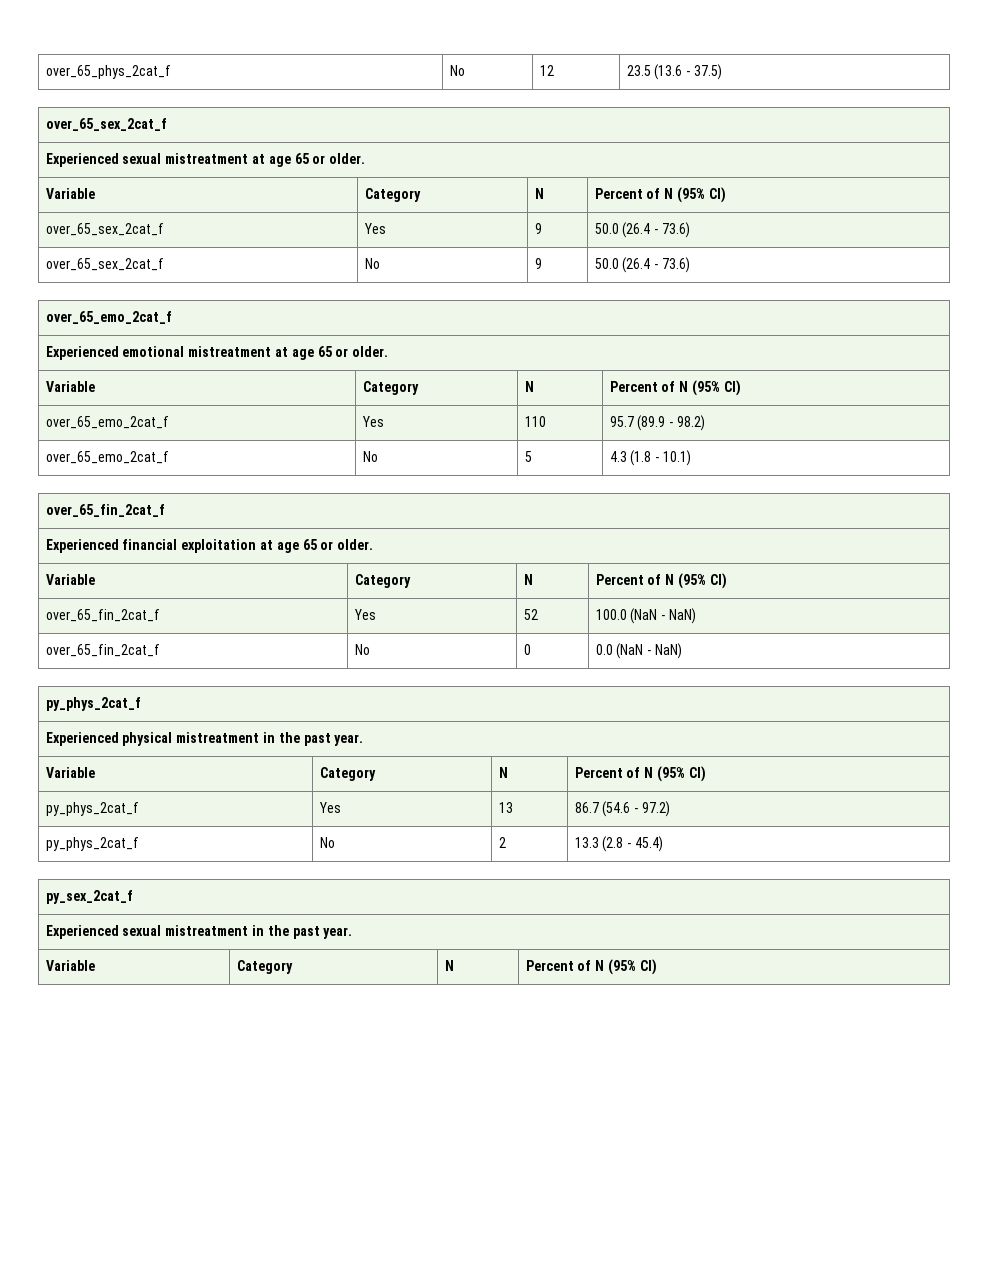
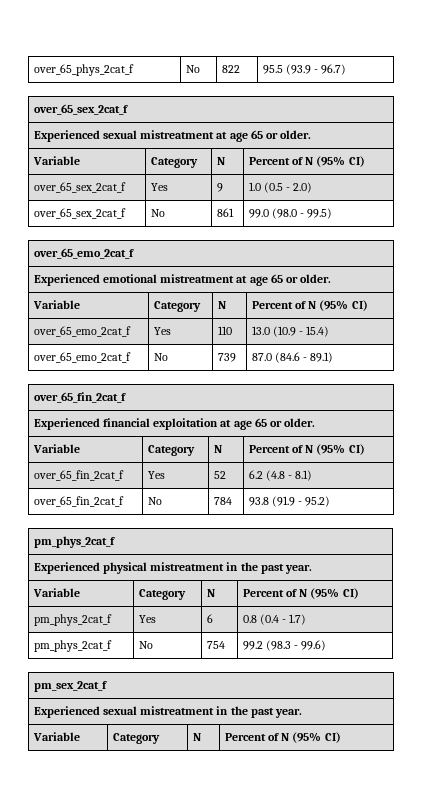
- over_65_phys_2cat_f | No | 12 | 23.5 (13.6 - 37.5)
+ over_65_phys_2cat_f | No | 822 | 95.5 (93.9 - 96.7)
- over_65_sex_2cat_f | Yes | 9 | 50.0 (26.4 - 73.6)
- over_65_sex_2cat_f | No | 9 | 50.0 (26.4 - 73.6)
+ over_65_sex_2cat_f | Yes | 9 | 1.0 (0.5 - 2.0)
+ over_65_sex_2cat_f | No | 861 | 99.0 (98.0 - 99.5)
- over_65_emo_2cat_f | Yes | 110 | 95.7 (89.9 - 98.2)
- over_65_emo_2cat_f | No | 5 | 4.3 (1.8 - 10.1)
+ over_65_emo_2cat_f | Yes | 110 | 13.0 (10.9 - 15.4)
+ over_65_emo_2cat_f | No | 739 | 87.0 (84.6 - 89.1)
- over_65_fin_2cat_f | Yes | 52 | 100.0 (NaN - NaN)
- over_65_fin_2cat_f | No | 0 | 0.0 (NaN - NaN)
- py_phys_2cat_f
+ over_65_fin_2cat_f | Yes | 52 | 6.2 (4.8 - 8.1)
+ over_65_fin_2cat_f | No | 784 | 93.8 (91.9 - 95.2)
+ pm_phys_2cat_f
- py_phys_2cat_f | Yes | 13 | 86.7 (54.6 - 97.2)
- py_phys_2cat_f | No | 2 | 13.3 (2.8 - 45.4)
- py_sex_2cat_f
+ pm_phys_2cat_f | Yes | 6 | 0.8 (0.4 - 1.7)
+ pm_phys_2cat_f | No | 754 | 99.2 (98.3 - 99.6)
+ pm_sex_2cat_f

